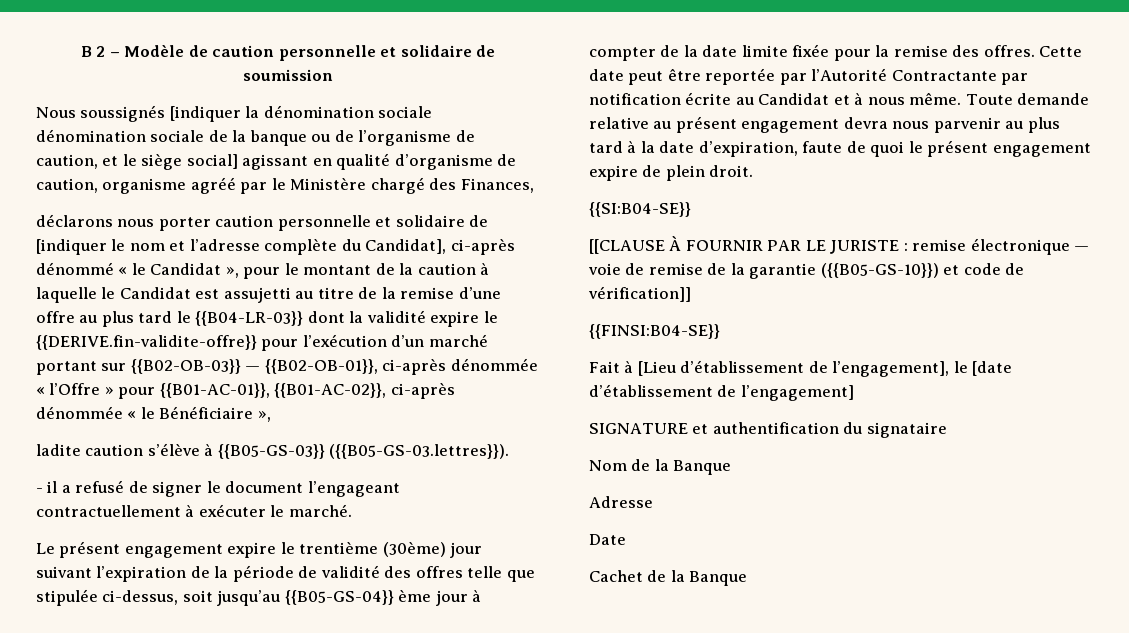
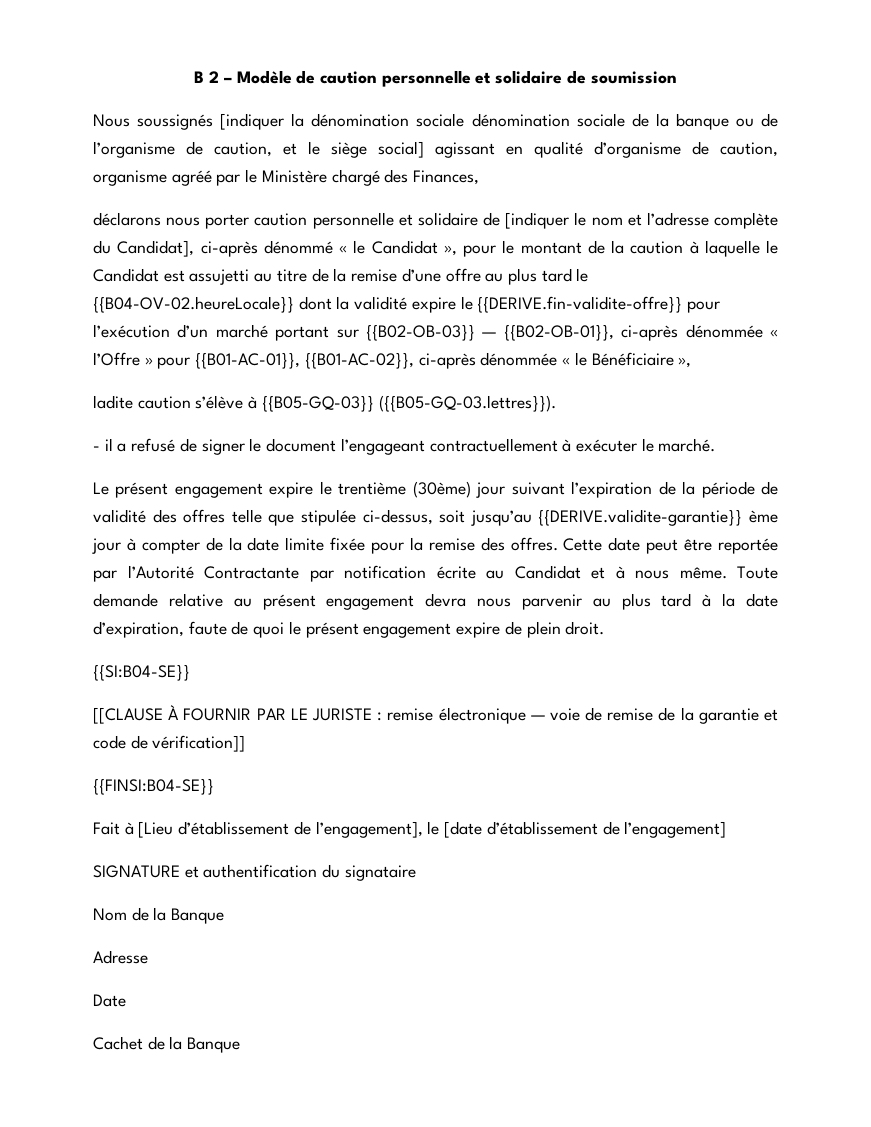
- déclarons nous porter caution personnelle et solidaire de [indiquer le nom et l’adresse complète du Candidat], ci-après dénommé « le Candidat », pour le montant de la caution à laquelle le Candidat est assujetti au titre de la remise d’une offre au plus tard le {{B04-LR-03}} dont la validité expire le {{DERIVE.fin-validite-offre}} pour l’exécution d’un marché portant sur {{B02-OB-03}} — {{B02-OB-01}}, ci-après dénommée « l’Offre » pour {{B01-AC-01}}, {{B01-AC-02}}, ci-après dénommée « le Bénéficiaire »,
+ déclarons nous porter caution personnelle et solidaire de [indiquer le nom et l’adresse complète du Candidat], ci-après dénommé « le Candidat », pour le montant de la caution à laquelle le Candidat est assujetti au titre de la remise d’une offre au plus tard le {{B04-OV-02.heureLocale}} dont la validité expire le {{DERIVE.fin-validite-offre}} pour l’exécution d’un marché portant sur {{B02-OB-03}} — {{B02-OB-01}}, ci-après dénommée « l’Offre » pour {{B01-AC-01}}, {{B01-AC-02}}, ci-après dénommée « le Bénéficiaire »,
- ladite caution s’élève à {{B05-GS-03}} ({{B05-GS-03.lettres}}).
+ ladite caution s’élève à {{B05-GQ-03}} ({{B05-GQ-03.lettres}}).
- Le présent engagement expire le trentième (30ème) jour suivant l’expiration de la période de validité des offres telle que stipulée ci-dessus, soit jusqu’au {{B05-GS-04}} ème jour à compter de la date limite fixée pour la remise des offres.
+ Le présent engagement expire le trentième (30ème) jour suivant l’expiration de la période de validité des offres telle que stipulée ci-dessus, soit jusqu’au {{DERIVE.validite-garantie}} ème jour à compter de la date limite fixée pour la remise des offres.
- [[CLAUSE À FOURNIR PAR LE JURISTE : remise électronique — voie de remise de la garantie ({{B05-GS-10}}) et code de vérification]]
+ [[CLAUSE À FOURNIR PAR LE JURISTE : remise électronique — voie de remise de la garantie et code de vérification]]

